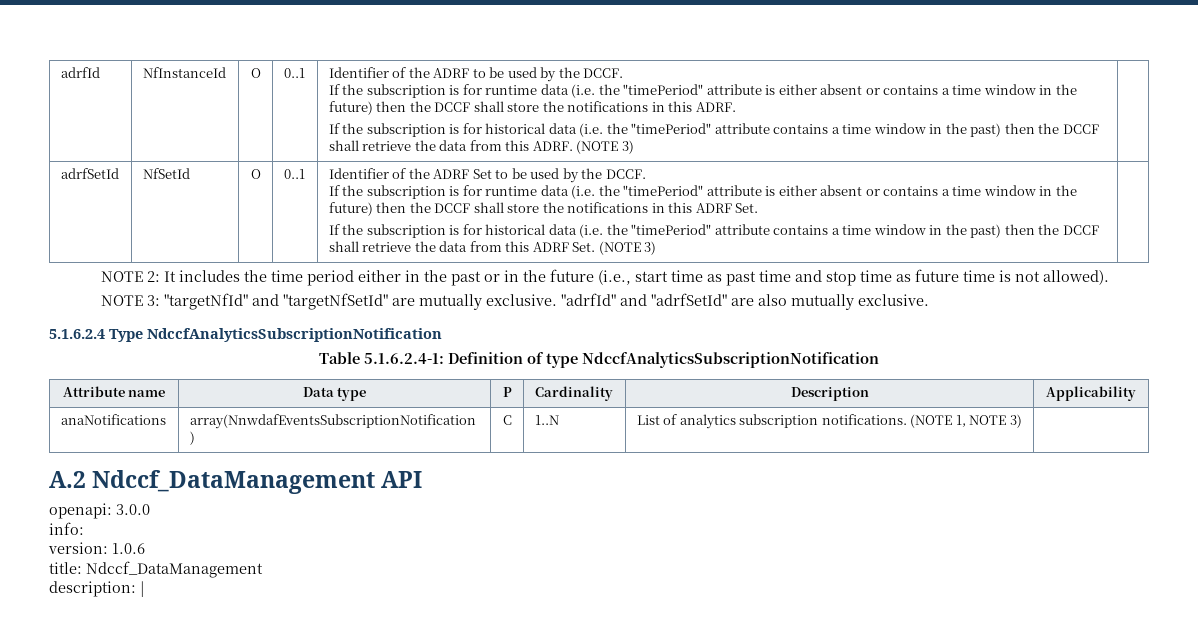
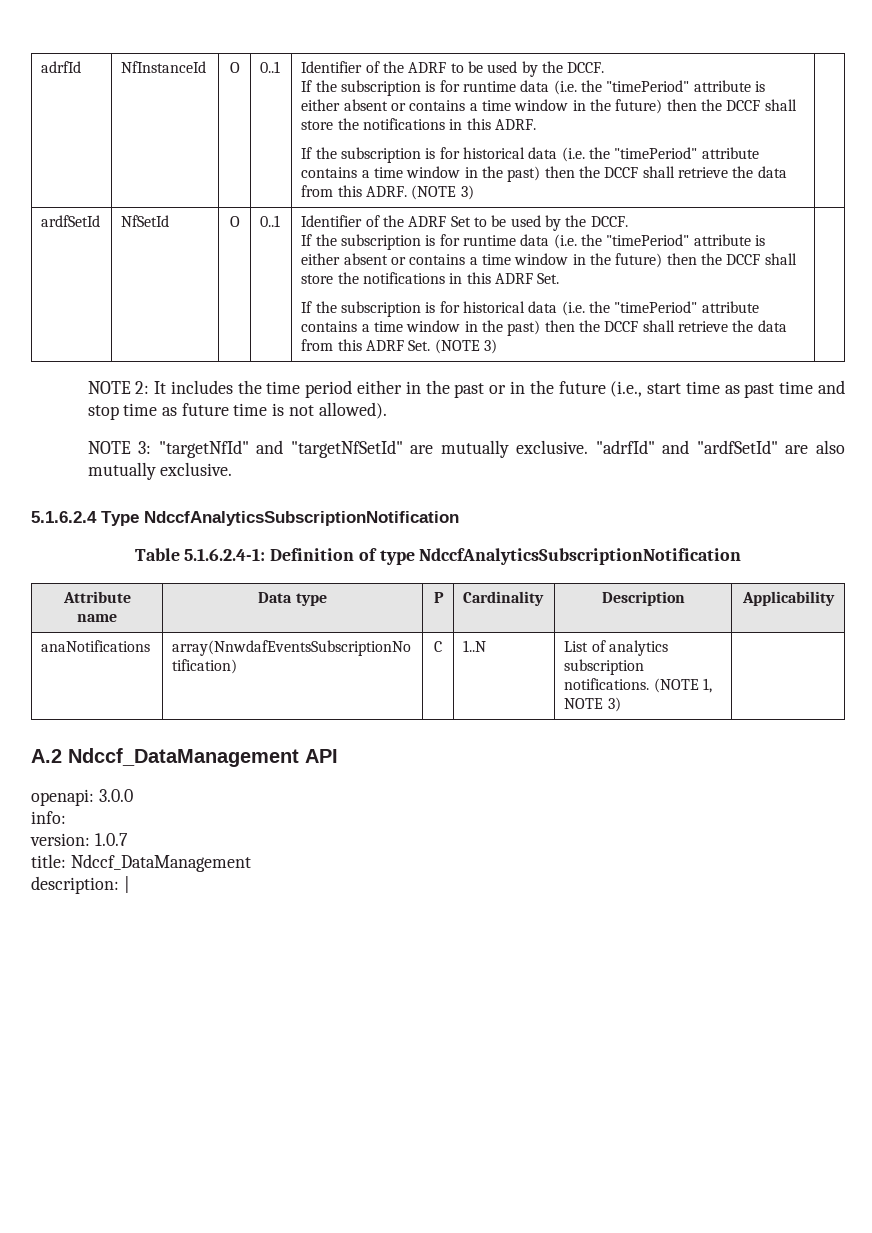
- adrfSetId
+ ardfSetId
- "adrfId" and "adrfSetId" are also mutually exclusive.
+ "adrfId" and "ardfSetId" are also mutually exclusive.
- version: 1.0.6
+ version: 1.0.7

